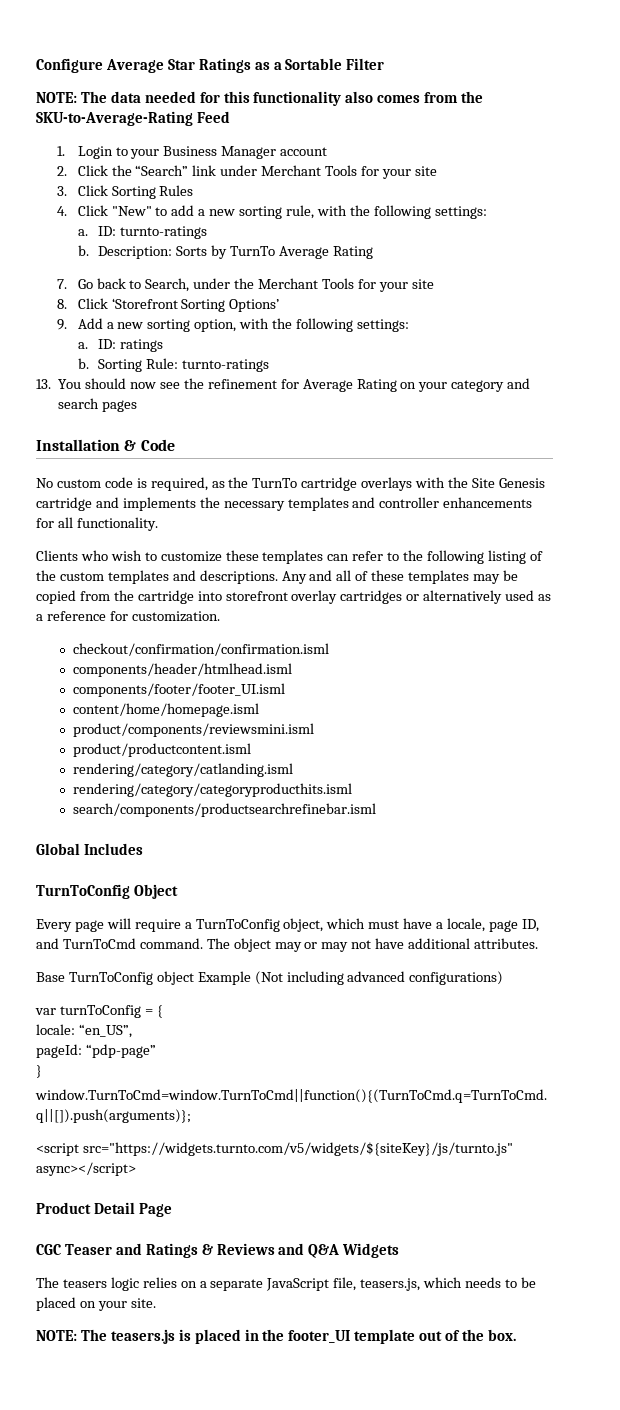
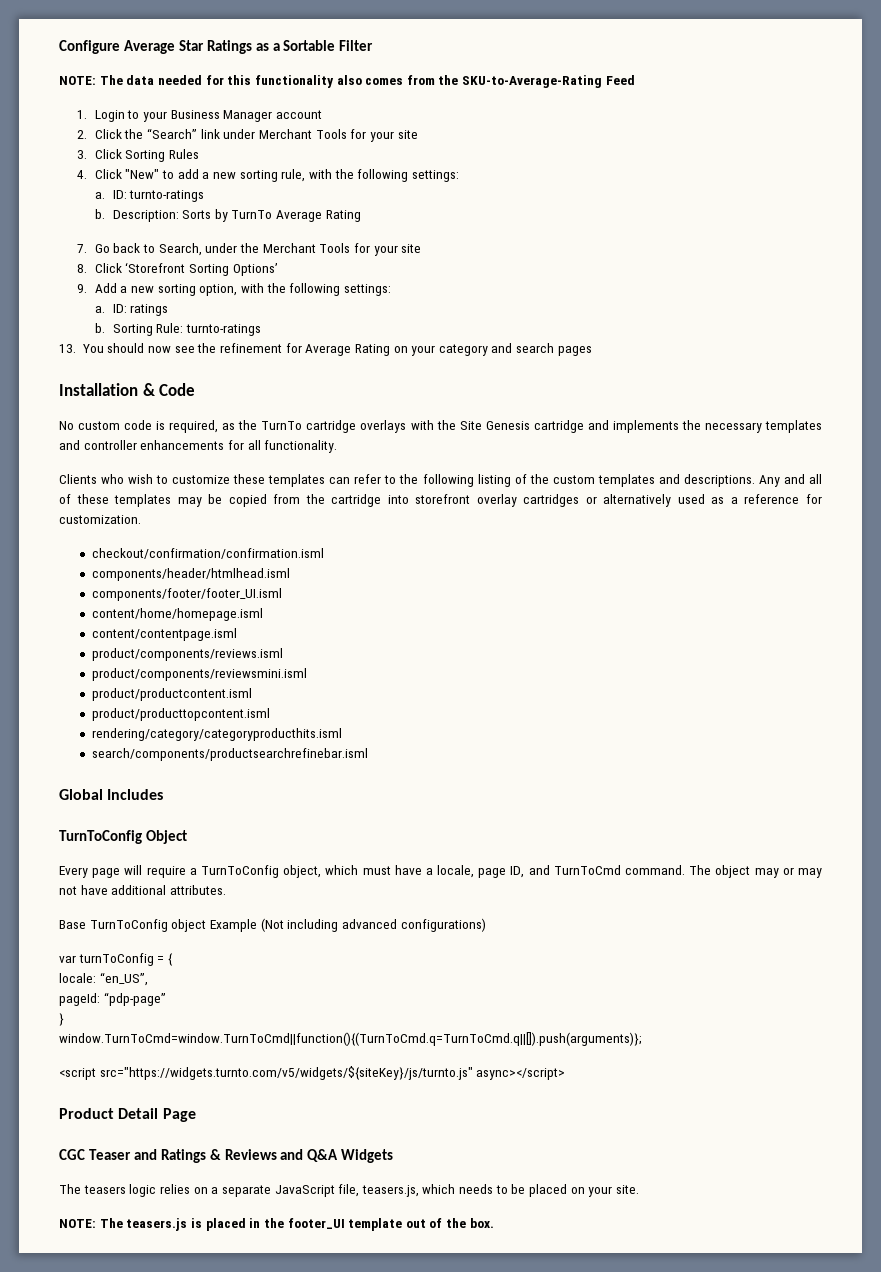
+ content/contentpage.isml
+ product/components/reviews.isml
- rendering/category/catlanding.isml
+ product/producttopcontent.isml

